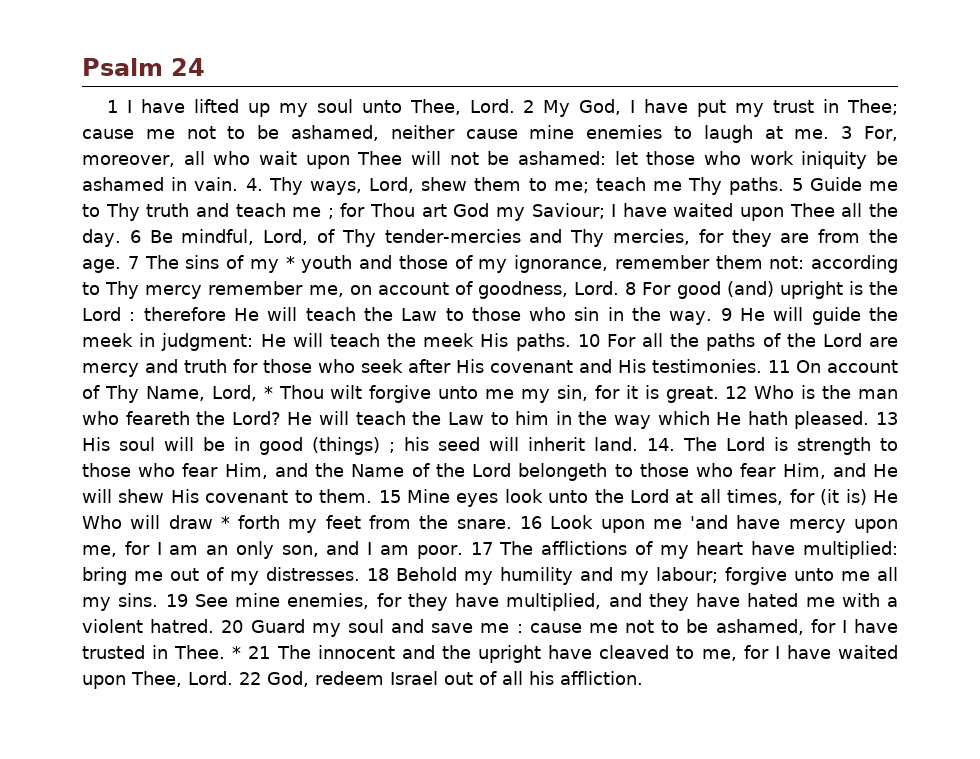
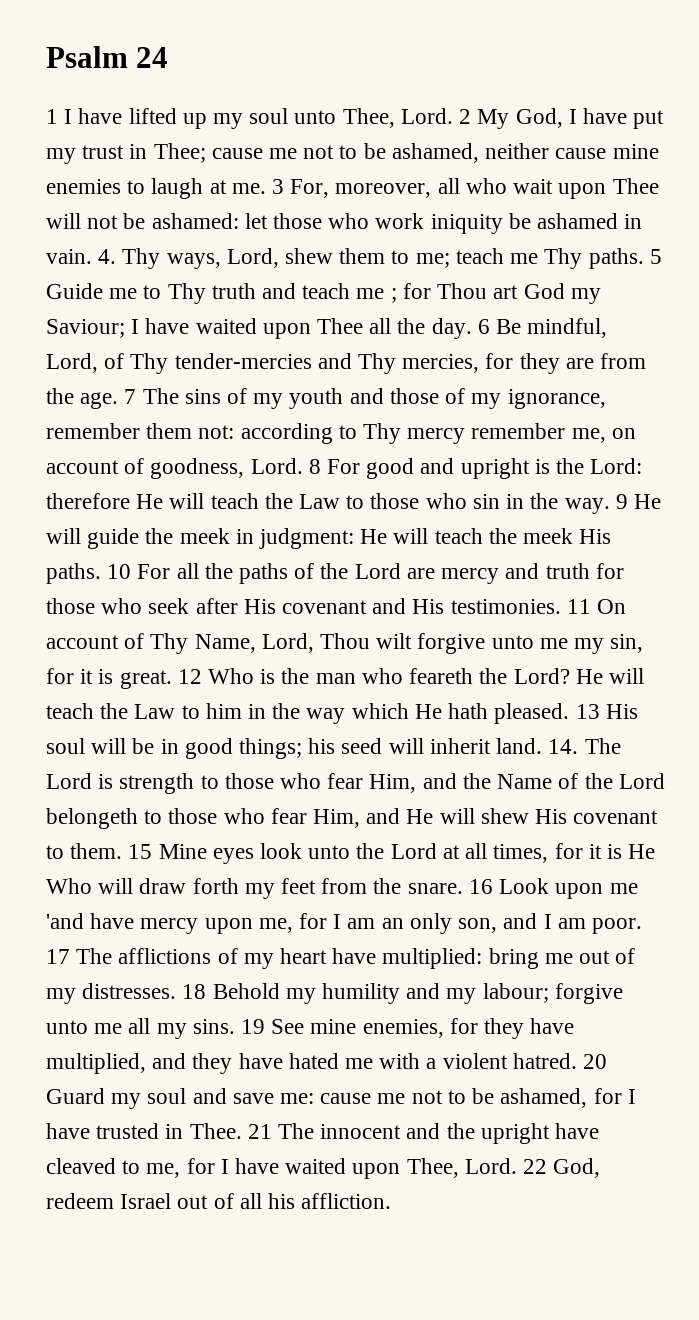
- 7 The sins of my * youth and those of my ignorance, remember them not: according to Thy mercy remember me, on account of goodness, Lord.
+ 7 The sins of my youth and those of my ignorance, remember them not: according to Thy mercy remember me, on account of goodness, Lord.
- 8 For good (and) upright is the Lord : therefore He will teach the Law to those who sin in the way.
+ 8 For good and upright is the Lord: therefore He will teach the Law to those who sin in the way.
- 11 On account of Thy Name, Lord, * Thou wilt forgive unto me my sin, for it is great.
+ 11 On account of Thy Name, Lord, Thou wilt forgive unto me my sin, for it is great.
- 13 His soul will be in good (things) ; his seed will inherit land.
+ 13 His soul will be in good things; his seed will inherit land.
- 15 Mine eyes look unto the Lord at all times, for (it is) He Who will draw * forth my feet from the snare.
+ 15 Mine eyes look unto the Lord at all times, for it is He Who will draw forth my feet from the snare.
- 20 Guard my soul and save me : cause me not to be ashamed, for I have trusted in Thee.
+ 20 Guard my soul and save me: cause me not to be ashamed, for I have trusted in Thee.
- * 21 The innocent and the upright have cleaved to me, for I have waited upon Thee, Lord.
+ 21 The innocent and the upright have cleaved to me, for I have waited upon Thee, Lord.

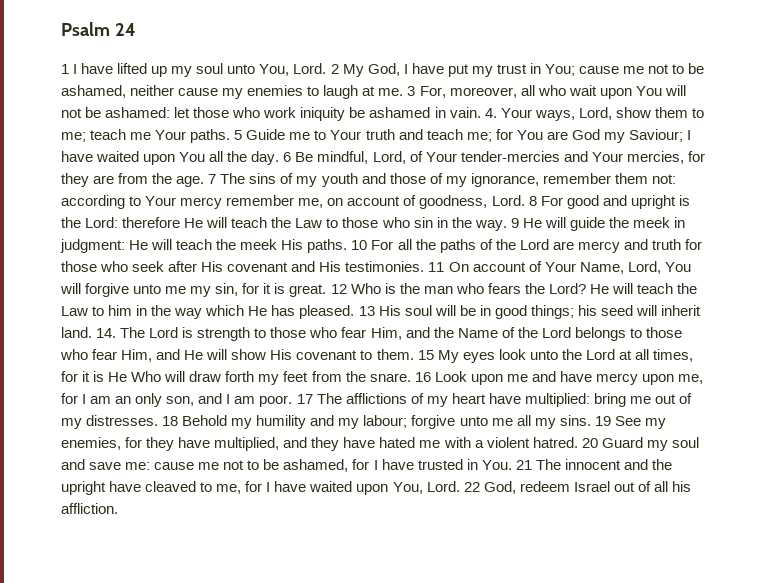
- 1 I have lifted up my soul unto Thee, Lord.
+ 1 I have lifted up my soul unto You, Lord.
- 2 My God, I have put my trust in Thee; cause me not to be ashamed, neither cause mine enemies to laugh at me.
+ 2 My God, I have put my trust in You; cause me not to be ashamed, neither cause my enemies to laugh at me.
- 3 For, moreover, all who wait upon Thee will not be ashamed: let those who work iniquity be ashamed in vain.
+ 3 For, moreover, all who wait upon You will not be ashamed: let those who work iniquity be ashamed in vain.
- 4. Thy ways, Lord, shew them to me; teach me Thy paths.
+ 4. Your ways, Lord, show them to me; teach me Your paths.
- 5 Guide me to Thy truth and teach me ; for Thou art God my Saviour; I have waited upon Thee all the day.
+ 5 Guide me to Your truth and teach me; for You are God my Saviour; I have waited upon You all the day.
- 6 Be mindful, Lord, of Thy tender-mercies and Thy mercies, for they are from the age.
+ 6 Be mindful, Lord, of Your tender-mercies and Your mercies, for they are from the age.
- 7 The sins of my youth and those of my ignorance, remember them not: according to Thy mercy remember me, on account of goodness, Lord.
+ 7 The sins of my youth and those of my ignorance, remember them not: according to Your mercy remember me, on account of goodness, Lord.
- 11 On account of Thy Name, Lord, Thou wilt forgive unto me my sin, for it is great.
+ 11 On account of Your Name, Lord, You will forgive unto me my sin, for it is great.
- 12 Who is the man who feareth the Lord?
+ 12 Who is the man who fears the Lord?
- He will teach the Law to him in the way which He hath pleased.
+ He will teach the Law to him in the way which He has pleased.
- 14. The Lord is strength to those who fear Him, and the Name of the Lord belongeth to those who fear Him, and He will shew His covenant to them.
+ 14. The Lord is strength to those who fear Him, and the Name of the Lord belongs to those who fear Him, and He will show His covenant to them.
- 15 Mine eyes look unto the Lord at all times, for it is He Who will draw forth my feet from the snare.
+ 15 My eyes look unto the Lord at all times, for it is He Who will draw forth my feet from the snare.
- 16 Look upon me 'and have mercy upon me, for I am an only son, and I am poor.
+ 16 Look upon me and have mercy upon me, for I am an only son, and I am poor.
- 19 See mine enemies, for they have multiplied, and they have hated me with a violent hatred.
+ 19 See my enemies, for they have multiplied, and they have hated me with a violent hatred.
- 20 Guard my soul and save me: cause me not to be ashamed, for I have trusted in Thee. 21 The innocent and the upright have cleaved to me, for I have waited upon Thee, Lord.
+ 20 Guard my soul and save me: cause me not to be ashamed, for I have trusted in You. 21 The innocent and the upright have cleaved to me, for I have waited upon You, Lord.

